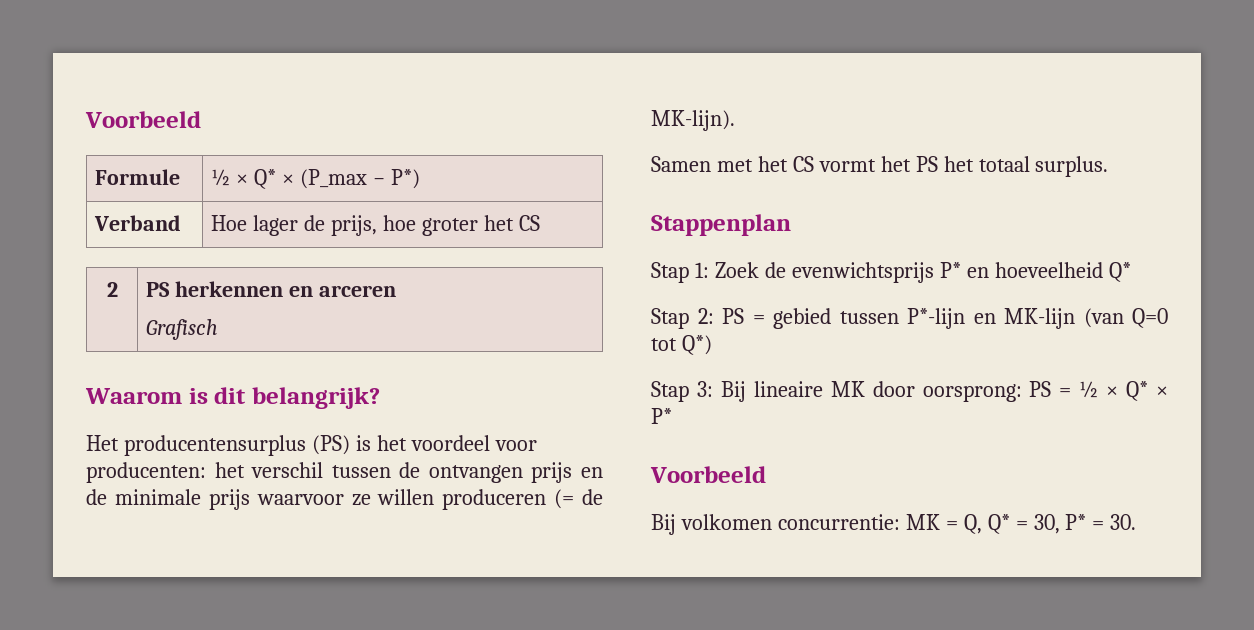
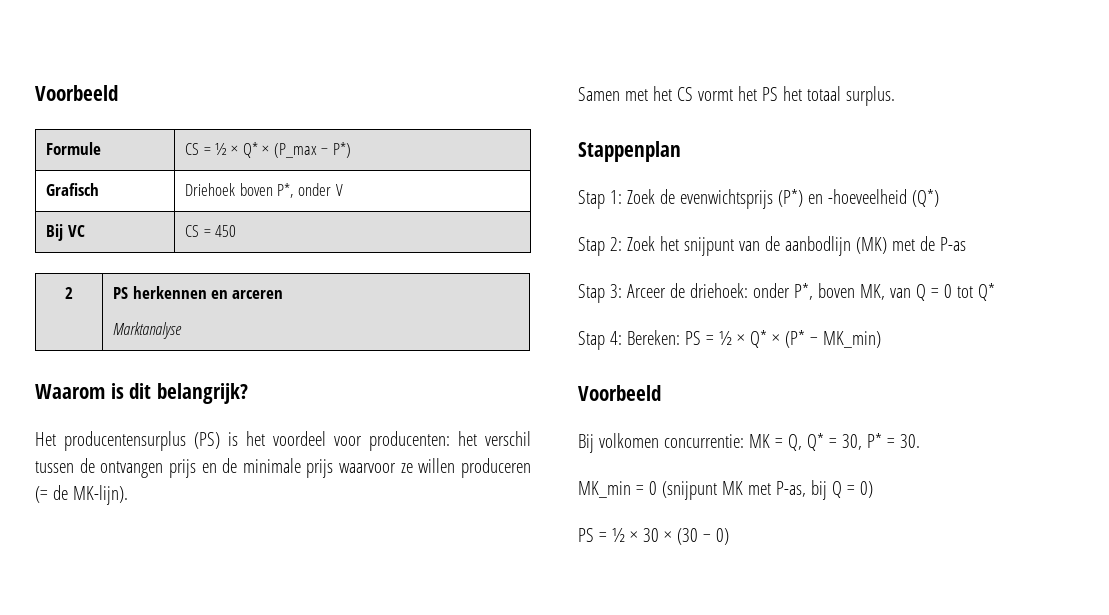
- Formule | ½ × Q* × (P_max − P*)
+ Formule | CS = ½ × Q* × (P_max − P*)
- Verband | Hoe lager de prijs, hoe groter het CS
+ Grafisch | Driehoek boven P*, onder V
+ Bij VC | CS = 450
  2 | PS herkennen en arceren
- Grafisch
+ Marktanalyse
- Stap 1: Zoek de evenwichtsprijs P* en hoeveelheid Q*
- Stap 2: PS = gebied tussen P*-lijn en MK-lijn (van Q=0 tot Q*)
- Stap 3: Bij lineaire MK door oorsprong: PS = ½ × Q* × P*
+ Stap 1: Zoek de evenwichtsprijs (P*) en -hoeveelheid (Q*)
+ Stap 2: Zoek het snijpunt van de aanbodlijn (MK) met de P-as
+ Stap 3: Arceer de driehoek: onder P*, boven MK, van Q = 0 tot Q*
+ Stap 4: Bereken: PS = ½ × Q* × (P* − MK_min)
+ MK_min = 0 (snijpunt MK met P-as, bij Q = 0)
+ PS = ½ × 30 × (30 − 0)

